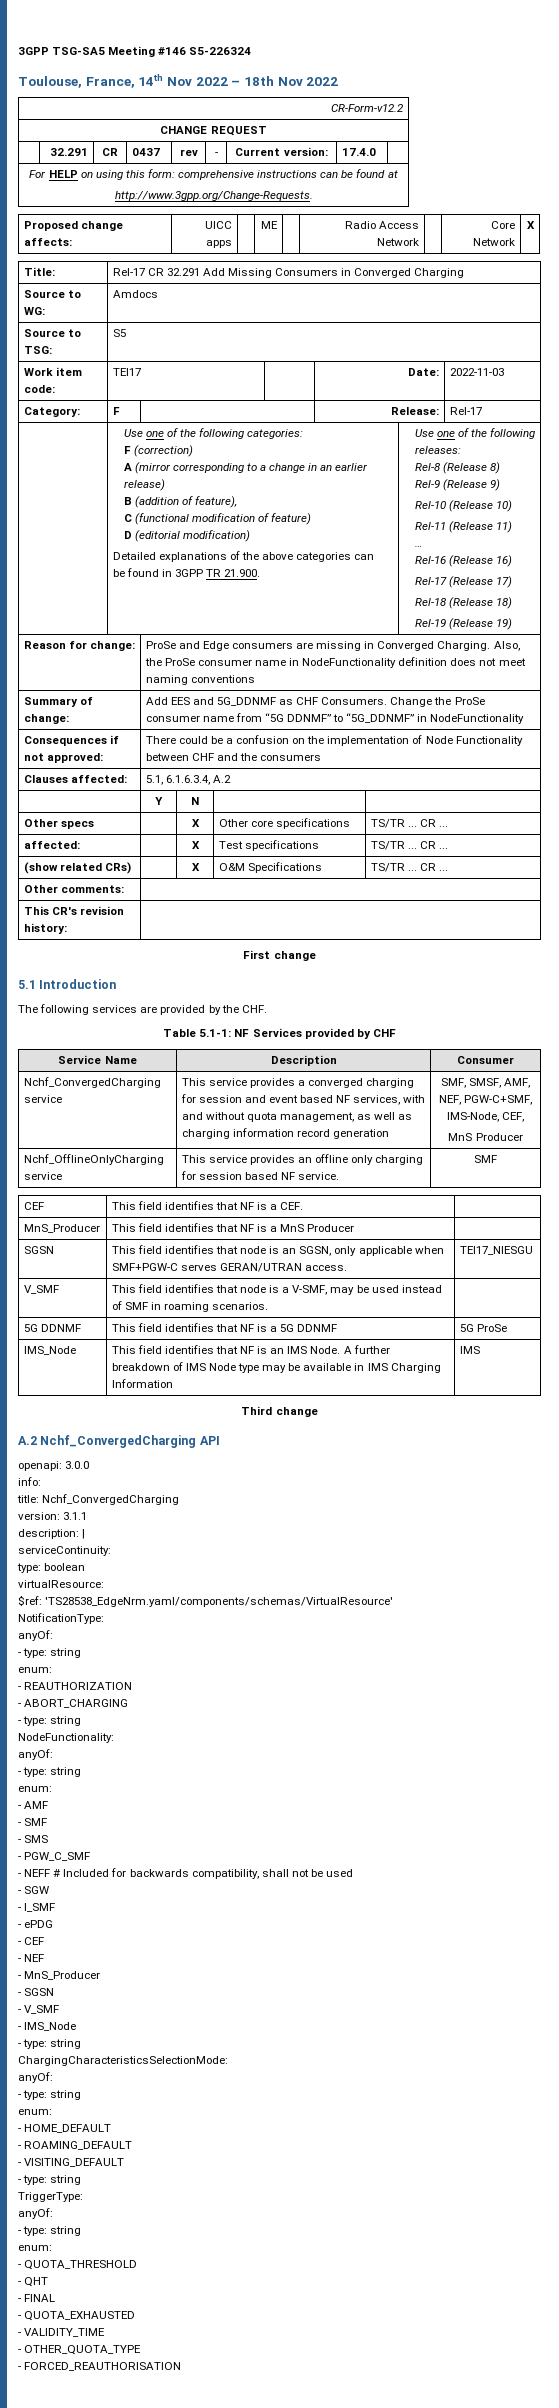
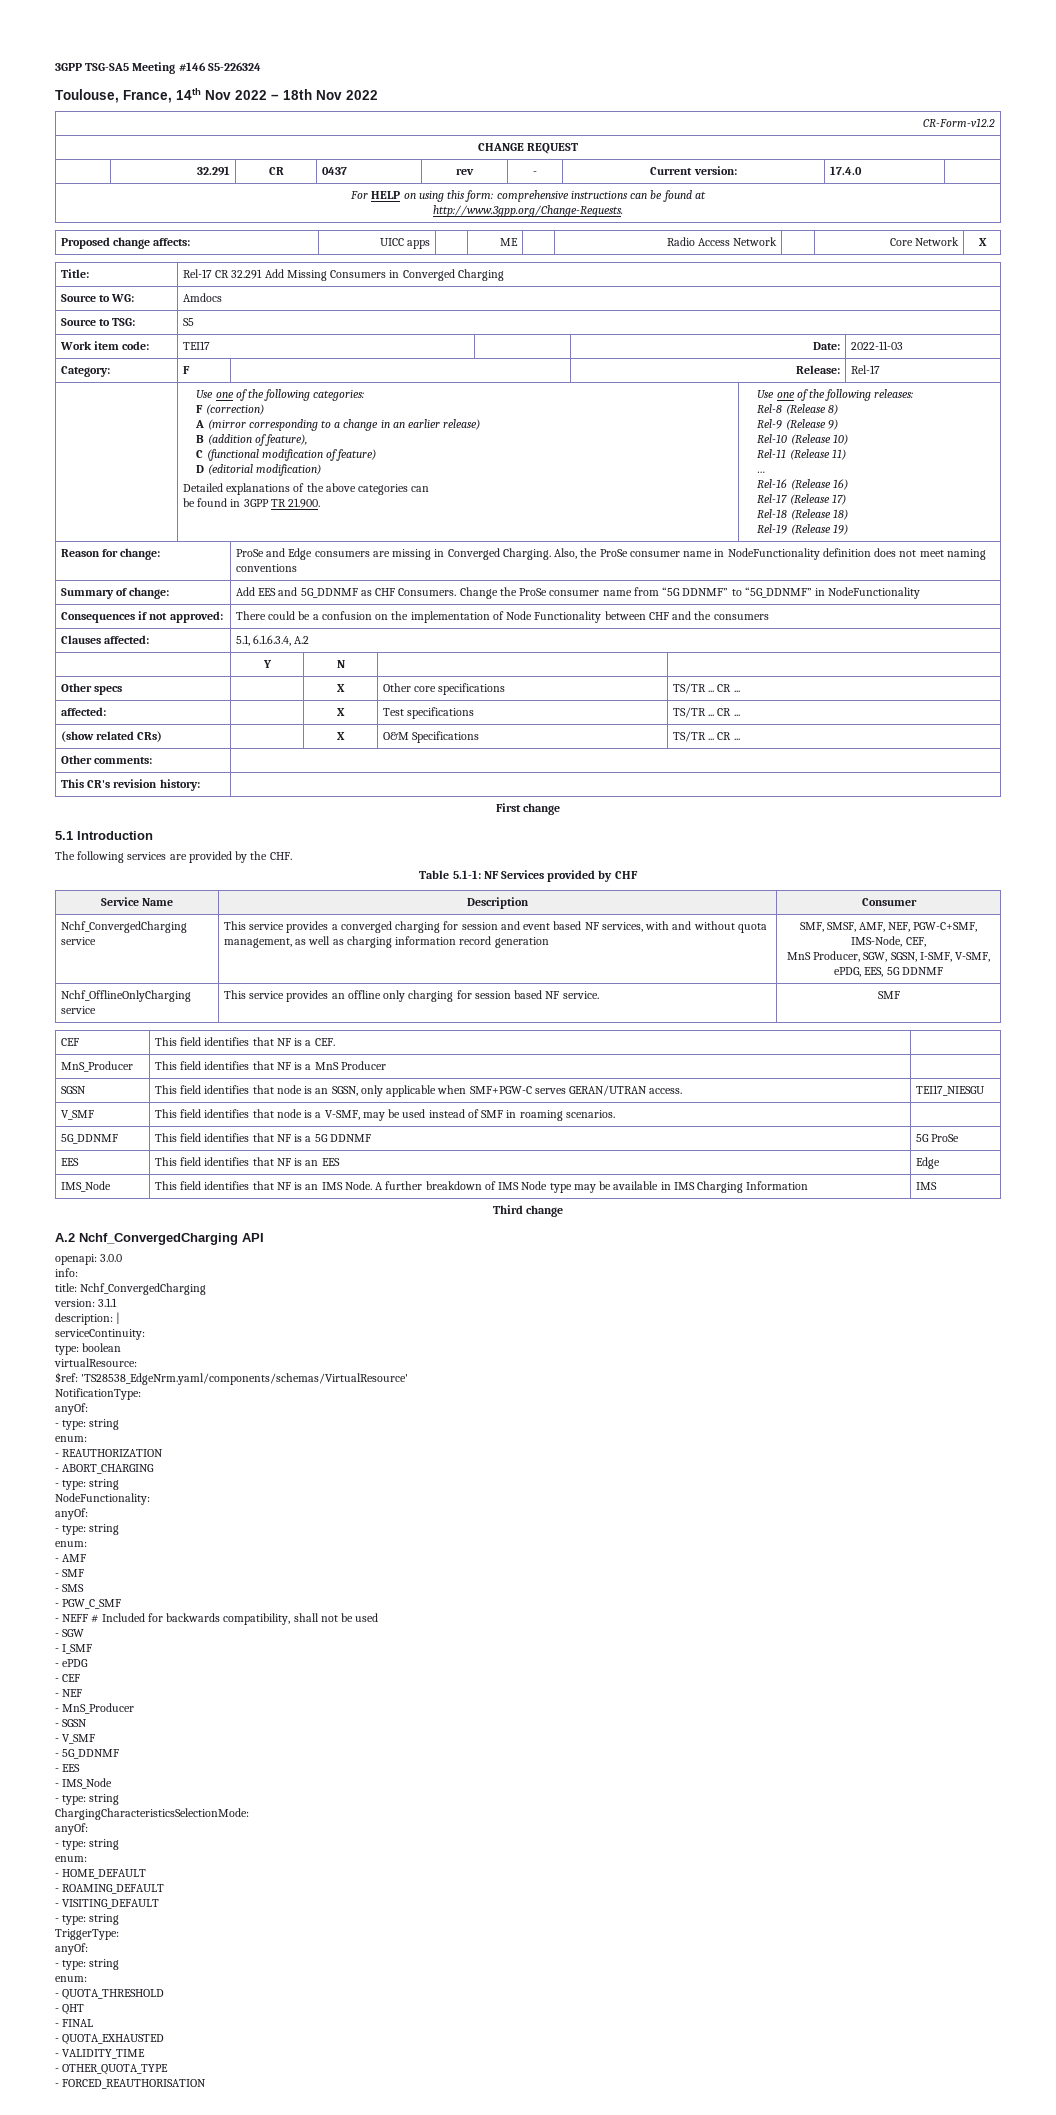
  SMF, SMSF, AMF, NEF, PGW-C+SMF, IMS-Node, CEF,
- MnS Producer
+ MnS Producer, SGW, SGSN, I-SMF, V-SMF, ePDG, EES, 5G DDNMF
- 5G DDNMF | This field identifies that NF is a 5G DDNMF | 5G ProSe
+ 5G_DDNMF | This field identifies that NF is a 5G DDNMF | 5G ProSe
+ EES | This field identifies that NF is an EES | Edge
+ - 5G_DDNMF
+ - EES

